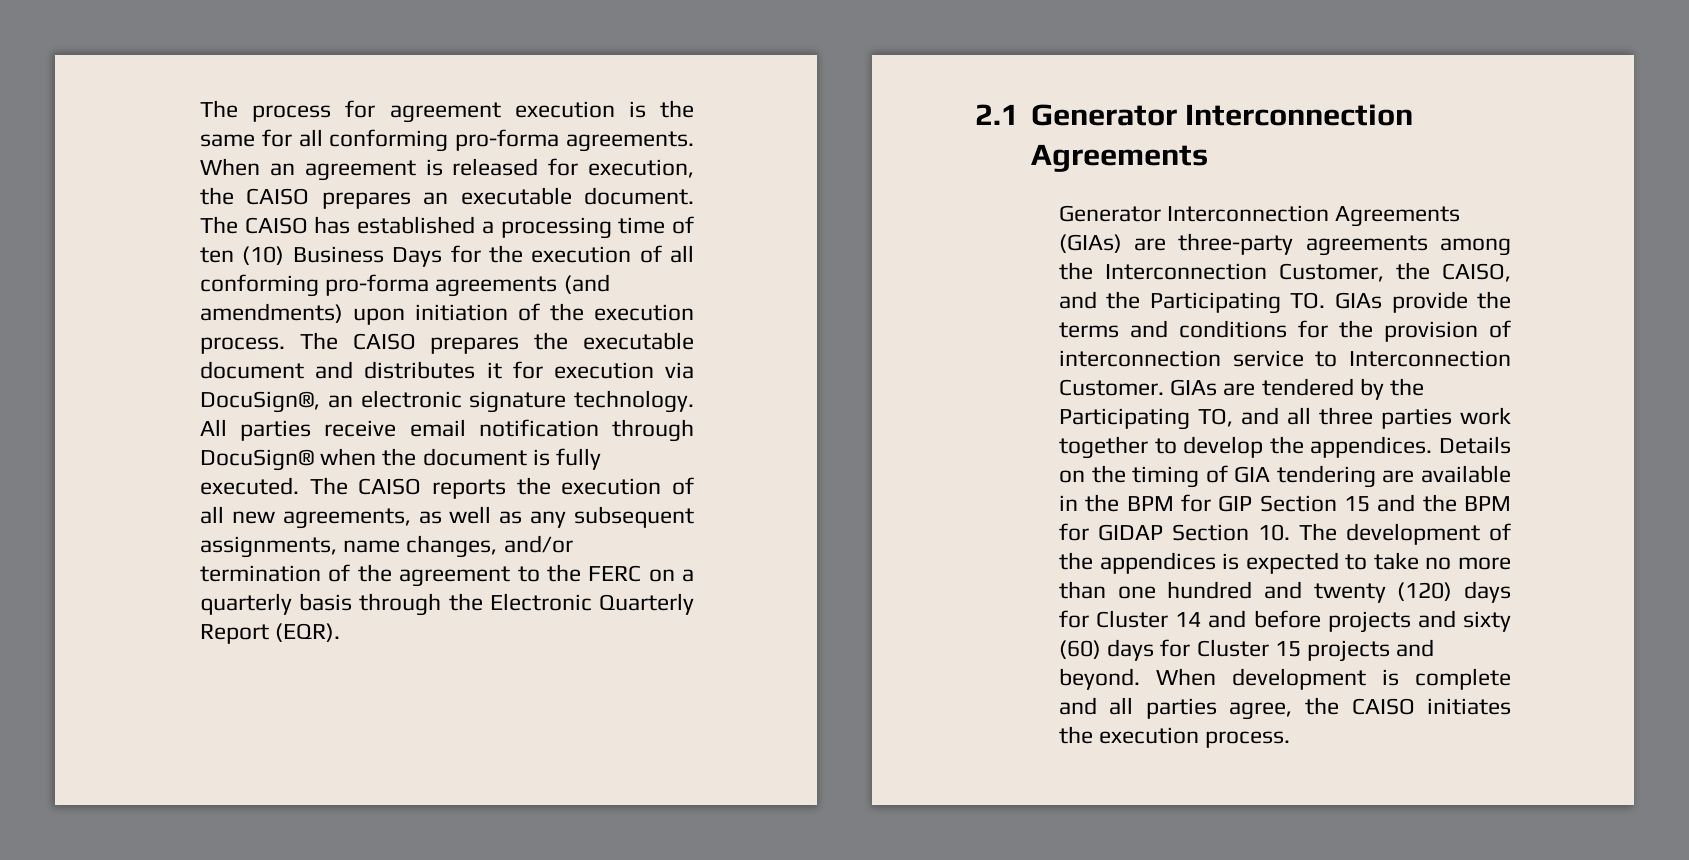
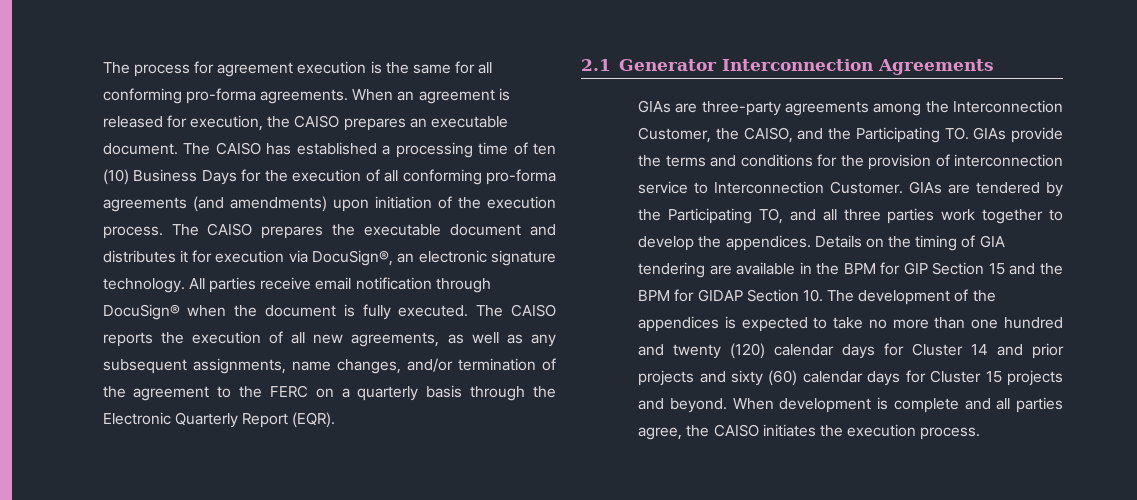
- Generator Interconnection Agreements (GIAs) are three-party agreements among the Interconnection Customer, the CAISO, and the Participating TO. GIAs provide the terms and conditions for the provision of interconnection service to Interconnection Customer.
+ GIAs are three-party agreements among the Interconnection Customer, the CAISO, and the Participating TO. GIAs provide the terms and conditions for the provision of interconnection service to Interconnection Customer.
- Details on the timing of GIA tendering are available in the BPM for GIP Section 15 and the BPM for GIDAP Section 10. The development of the appendices is expected to take no more than one hundred and twenty (120) days for Cluster 14 and before projects and sixty (60) days for Cluster 15 projects and beyond.
+ Details on the timing of GIA tendering are available in the BPM for GIP Section 15 and the BPM for GIDAP Section 10. The development of the appendices is expected to take no more than one hundred and twenty (120) calendar days for Cluster 14 and prior projects and sixty (60) calendar days for Cluster 15 projects and beyond.

